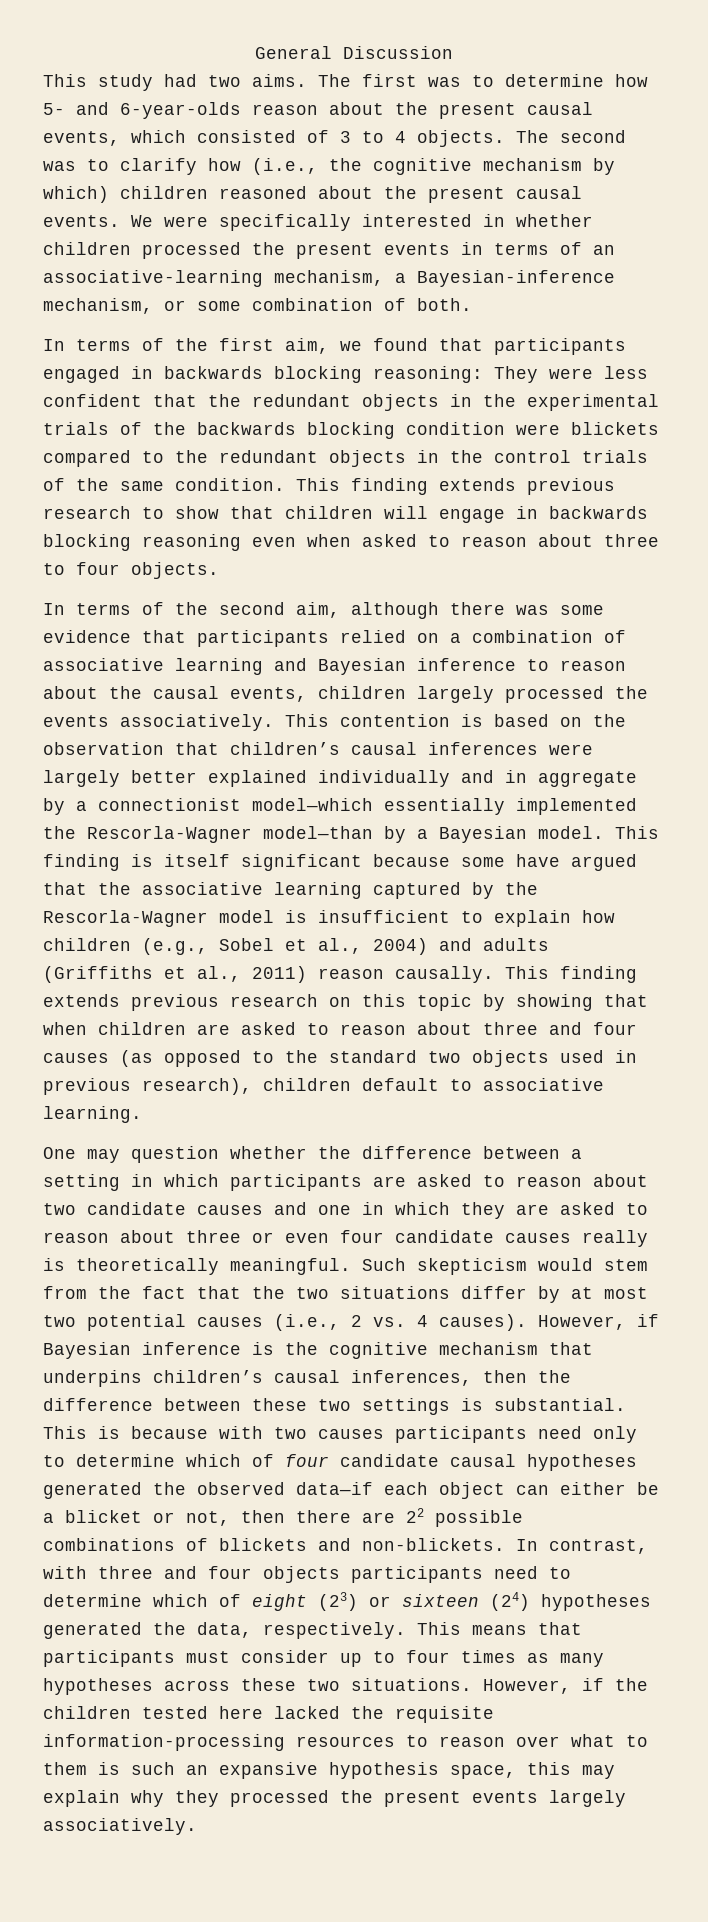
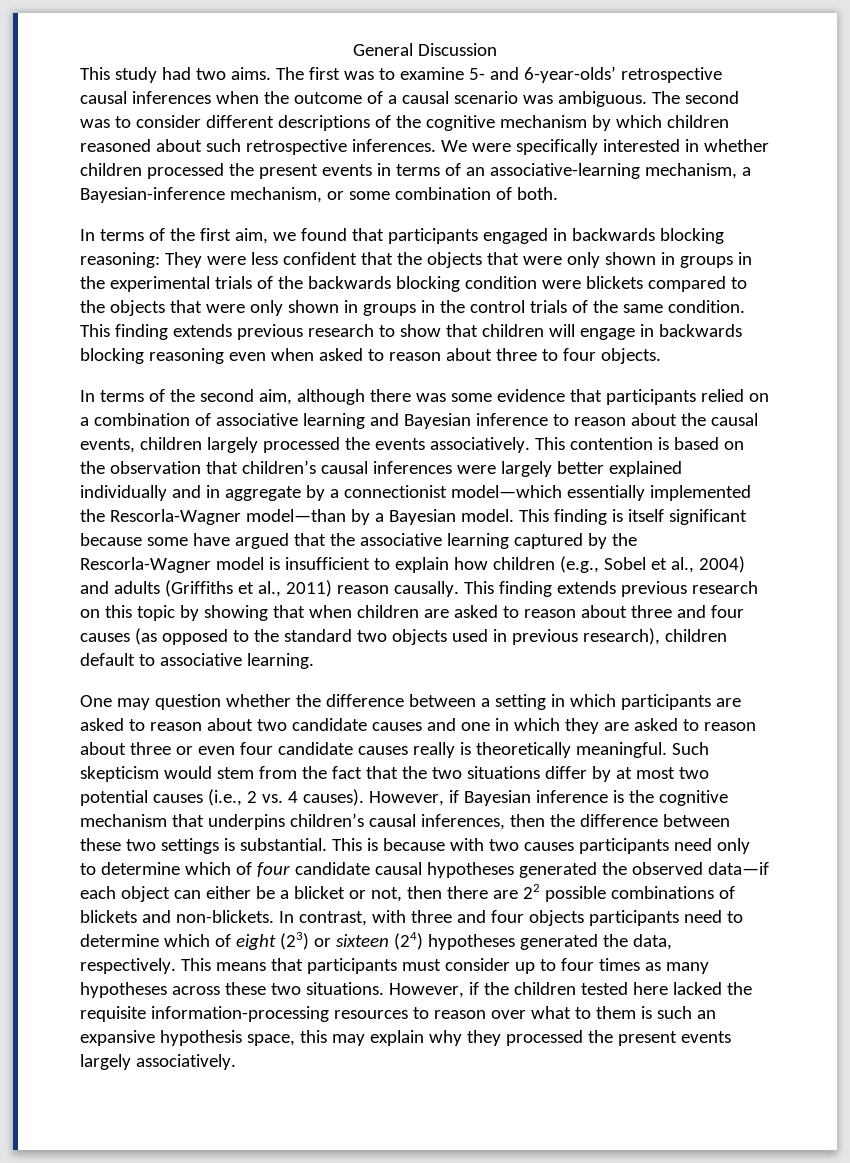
- The first was to determine how 5- and 6-year-olds reason about the present causal events, which consisted of 3 to 4 objects. The second was to clarify how (i.e., the cognitive mechanism by which) children reasoned about the present causal events.
+ The first was to examine 5- and 6-year-olds’ retrospective causal inferences when the outcome of a causal scenario was ambiguous. The second was to consider different descriptions of the cognitive mechanism by which children reasoned about such retrospective inferences.
- In terms of the first aim, we found that participants engaged in backwards blocking reasoning: They were less confident that the redundant objects in the experimental trials of the backwards blocking condition were blickets compared to the redundant objects in the control trials of the same condition.
+ In terms of the first aim, we found that participants engaged in backwards blocking reasoning: They were less confident that the objects that were only shown in groups in the experimental trials of the backwards blocking condition were blickets compared to the objects that were only shown in groups in the control trials of the same condition.

